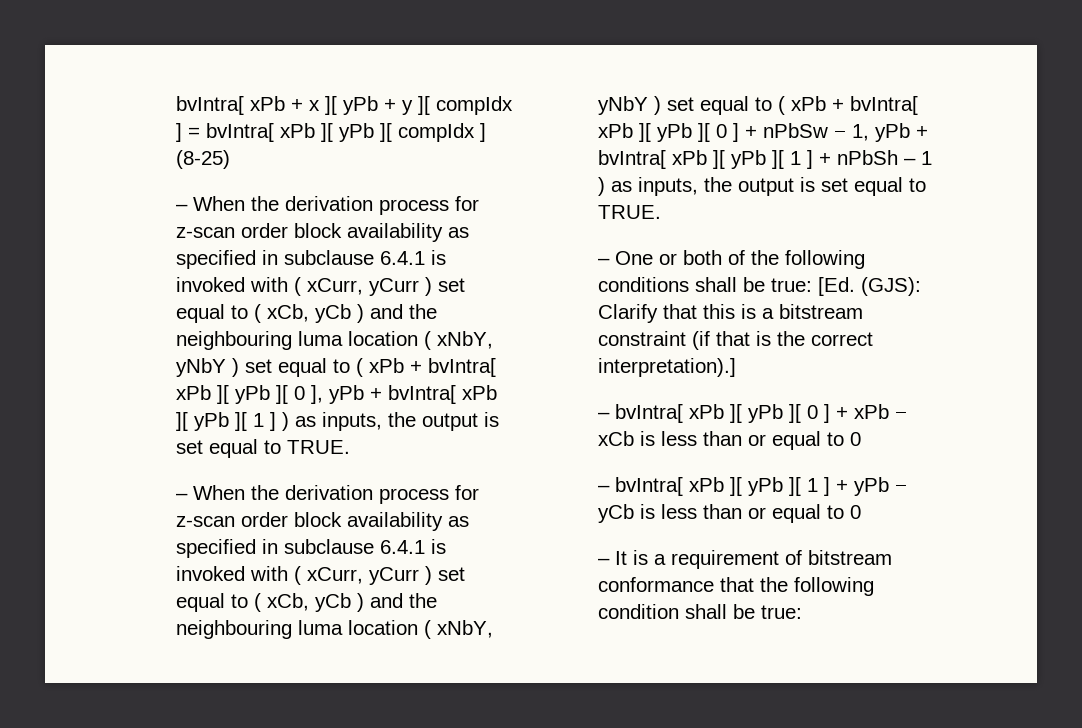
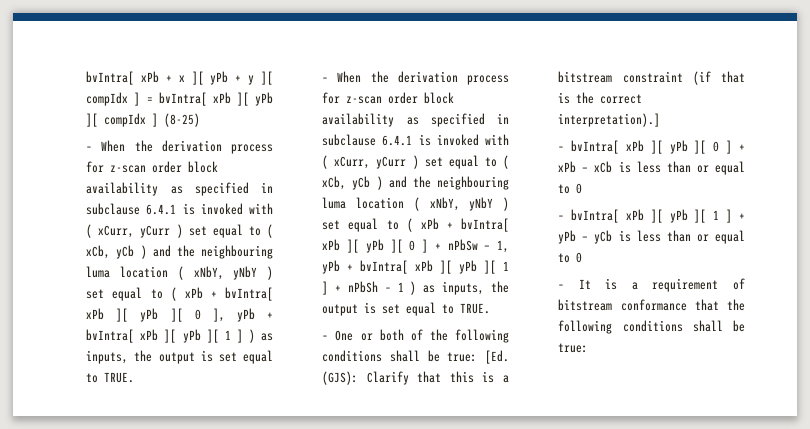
- – It is a requirement of bitstream conformance that the following condition shall be true:
+ – It is a requirement of bitstream conformance that the following conditions shall be true:

